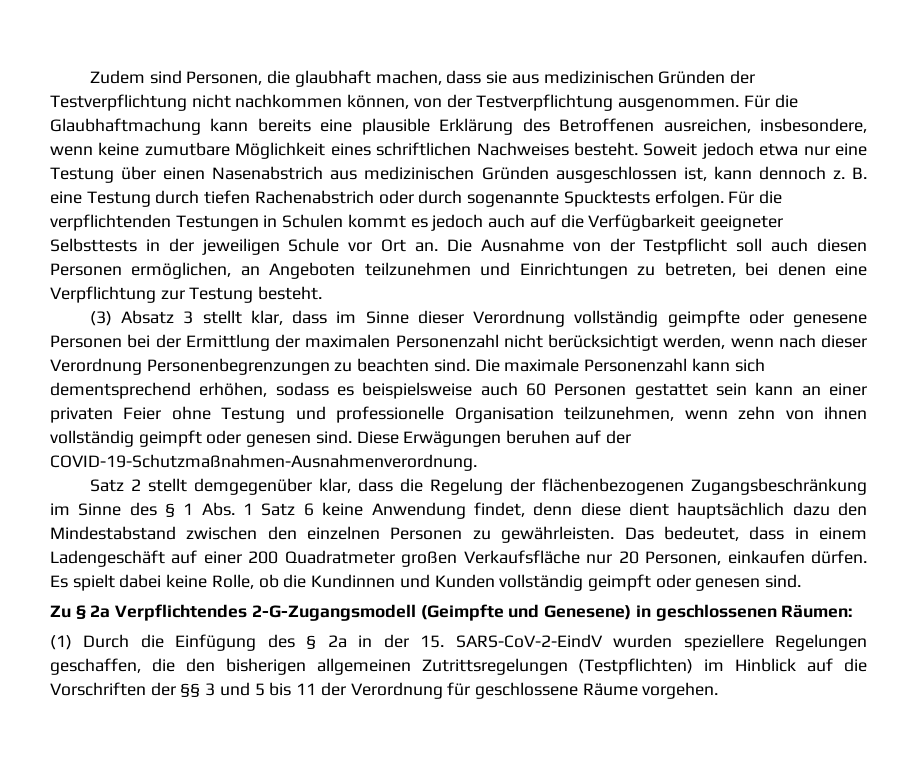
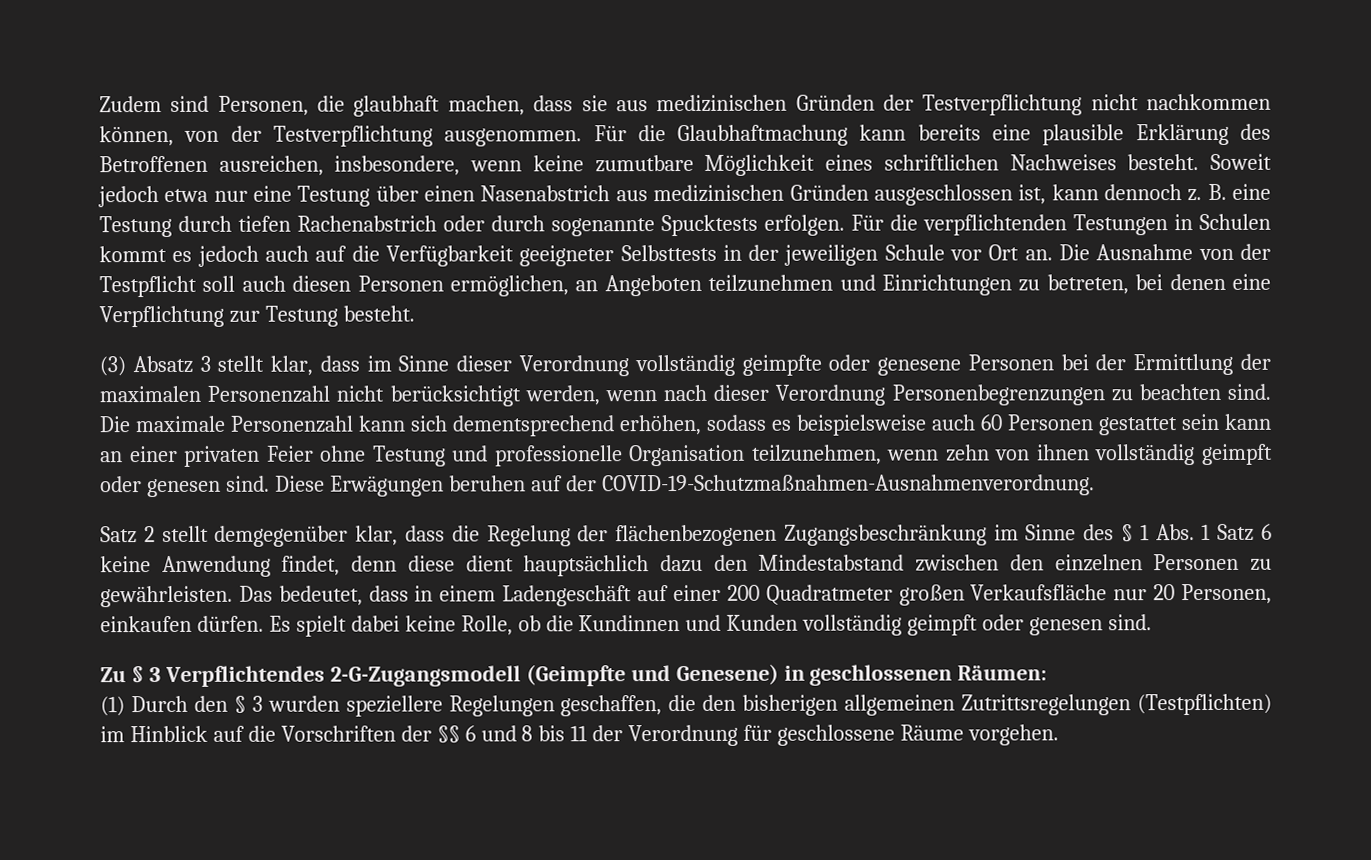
- Zu § 2a Verpflichtendes 2-G-Zugangsmodell (Geimpfte und Genesene) in geschlossenen Räumen:
+ Zu § 3 Verpflichtendes 2-G-Zugangsmodell (Geimpfte und Genesene) in geschlossenen Räumen:
- (1) Durch die Einfügung des § 2a in der 15. SARS-CoV-2-EindV wurden speziellere Regelungen geschaffen, die den bisherigen allgemeinen Zutrittsregelungen (Testpflichten) im Hinblick auf die Vorschriften der §§ 3 und 5 bis 11 der Verordnung für geschlossene Räume vorgehen.
+ (1) Durch den § 3 wurden speziellere Regelungen geschaffen, die den bisherigen allgemeinen Zutrittsregelungen (Testpflichten) im Hinblick auf die Vorschriften der §§ 6 und 8 bis 11 der Verordnung für geschlossene Räume vorgehen.

